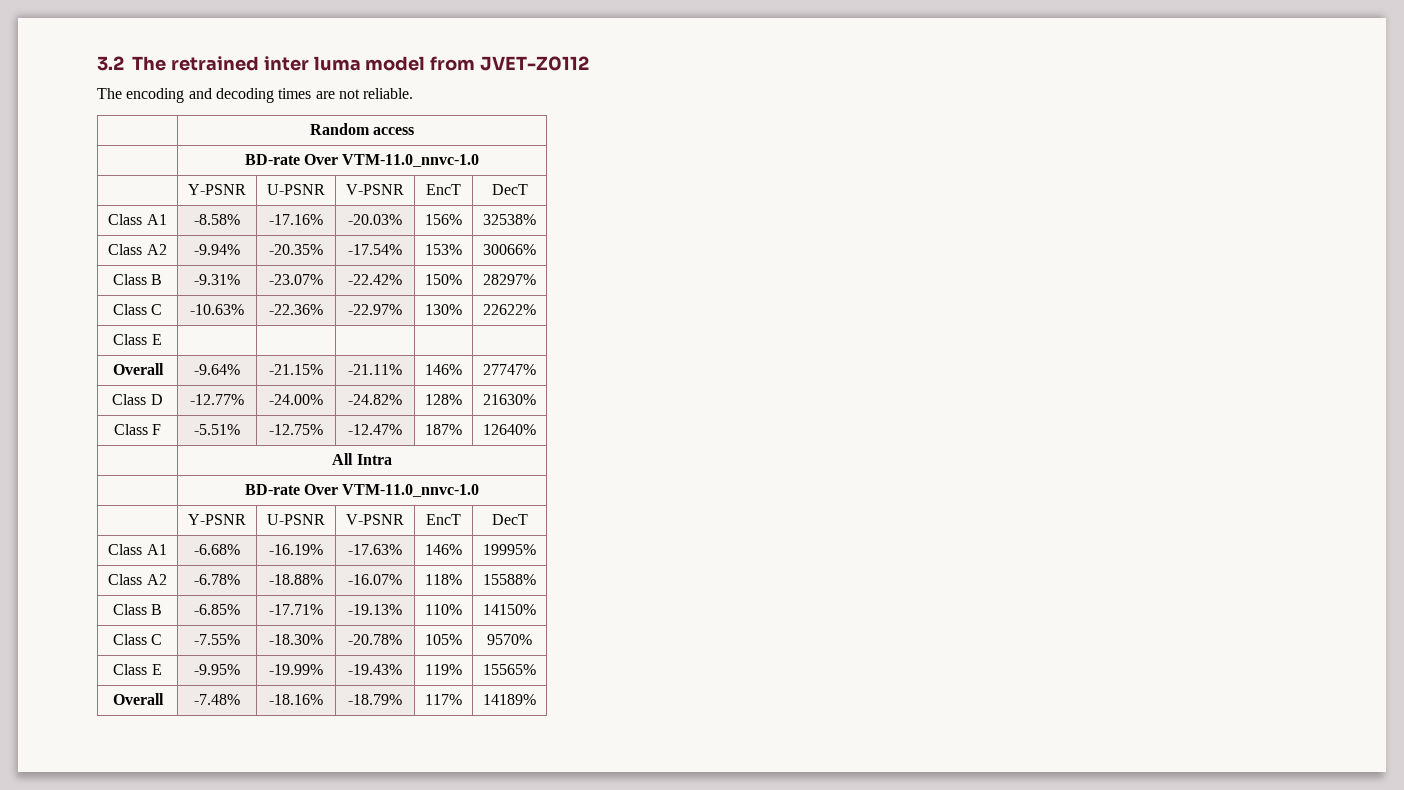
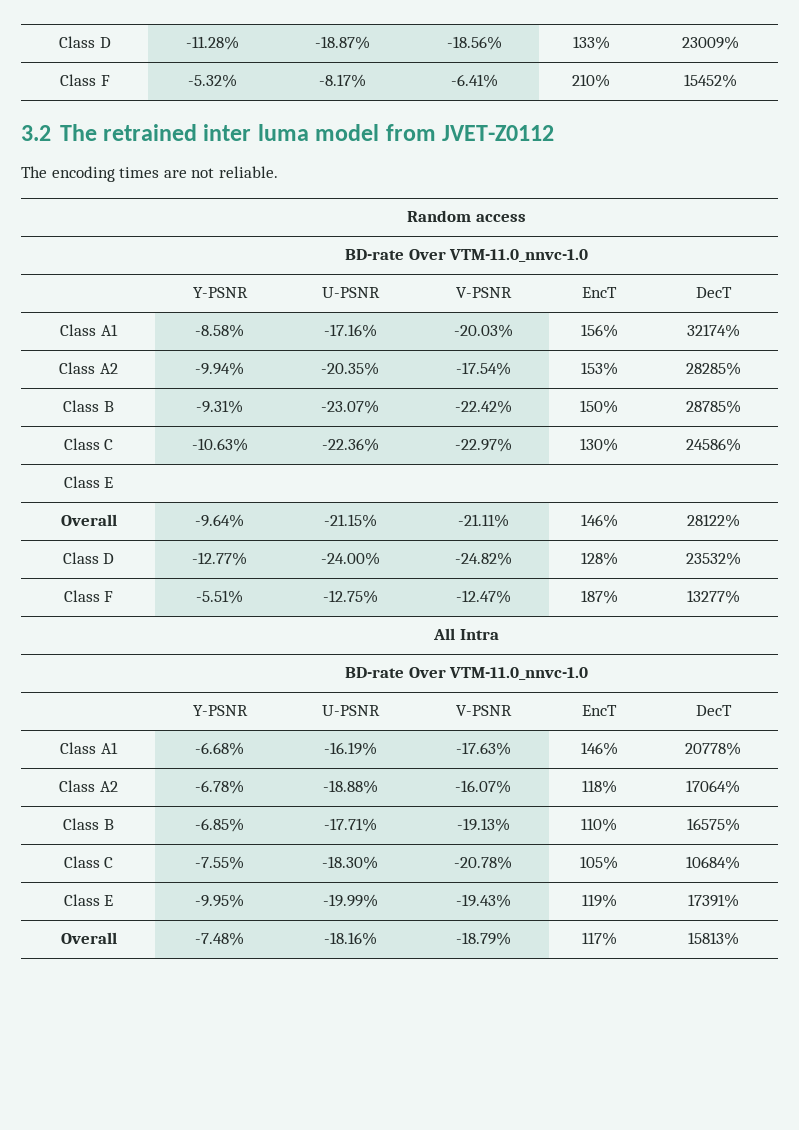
+ Class D | -11.28% | -18.87% | -18.56% | 133% | 23009%
+ Class F | -5.32% | -8.17% | -6.41% | 210% | 15452%
- The encoding and decoding times are not reliable.
+ The encoding times are not reliable.
- Class A1 | -8.58% | -17.16% | -20.03% | 156% | 32538%
+ Class A1 | -8.58% | -17.16% | -20.03% | 156% | 32174%
- Class A2 | -9.94% | -20.35% | -17.54% | 153% | 30066%
+ Class A2 | -9.94% | -20.35% | -17.54% | 153% | 28285%
- Class B | -9.31% | -23.07% | -22.42% | 150% | 28297%
+ Class B | -9.31% | -23.07% | -22.42% | 150% | 28785%
- Class C | -10.63% | -22.36% | -22.97% | 130% | 22622%
+ Class C | -10.63% | -22.36% | -22.97% | 130% | 24586%
- Overall | -9.64% | -21.15% | -21.11% | 146% | 27747%
+ Overall | -9.64% | -21.15% | -21.11% | 146% | 28122%
- Class D | -12.77% | -24.00% | -24.82% | 128% | 21630%
+ Class D | -12.77% | -24.00% | -24.82% | 128% | 23532%
- Class F | -5.51% | -12.75% | -12.47% | 187% | 12640%
+ Class F | -5.51% | -12.75% | -12.47% | 187% | 13277%
- Class A1 | -6.68% | -16.19% | -17.63% | 146% | 19995%
+ Class A1 | -6.68% | -16.19% | -17.63% | 146% | 20778%
- Class A2 | -6.78% | -18.88% | -16.07% | 118% | 15588%
+ Class A2 | -6.78% | -18.88% | -16.07% | 118% | 17064%
- Class B | -6.85% | -17.71% | -19.13% | 110% | 14150%
+ Class B | -6.85% | -17.71% | -19.13% | 110% | 16575%
- Class C | -7.55% | -18.30% | -20.78% | 105% | 9570%
+ Class C | -7.55% | -18.30% | -20.78% | 105% | 10684%
- Class E | -9.95% | -19.99% | -19.43% | 119% | 15565%
+ Class E | -9.95% | -19.99% | -19.43% | 119% | 17391%
- Overall | -7.48% | -18.16% | -18.79% | 117% | 14189%
+ Overall | -7.48% | -18.16% | -18.79% | 117% | 15813%

